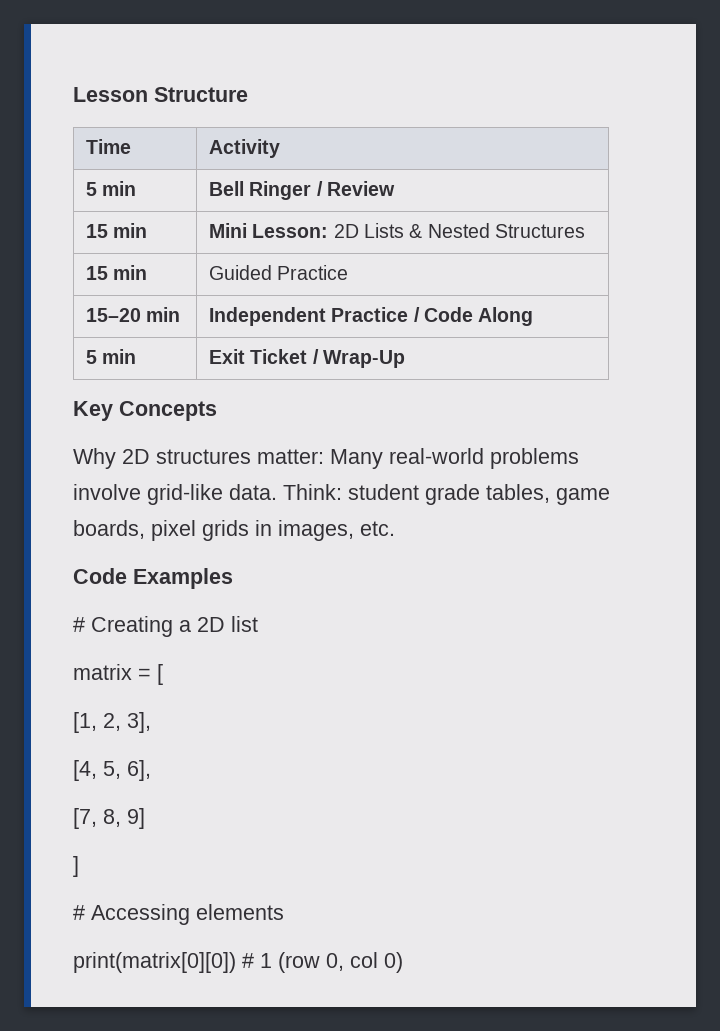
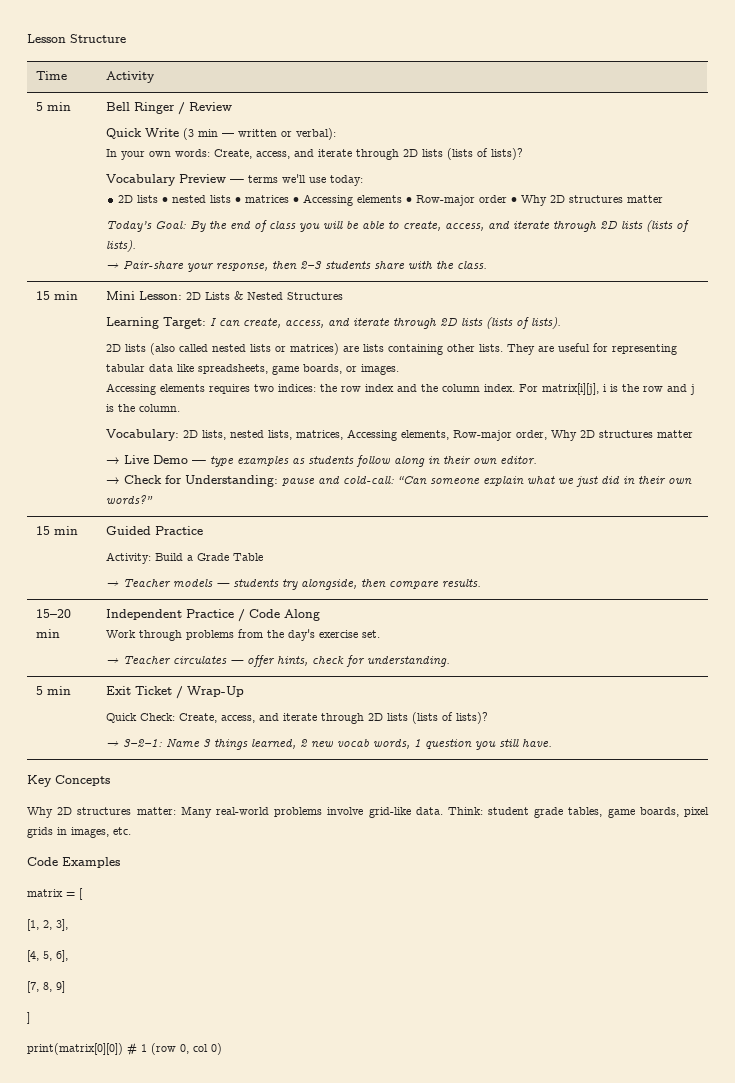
+ Quick Write (3 min — written or verbal):
+ In your own words: Create, access, and iterate through 2D lists (lists of lists)?
+ Vocabulary Preview — terms we'll use today:
+ 2D lists • nested lists • matrices • Accessing elements • Row-major order • Why 2D structures matter
+ Today’s Goal: By the end of class you will be able to create, access, and iterate through 2D lists (lists of lists).
+ → Pair-share your response, then 2–3 students share with the class.
+ Learning Target: I can create, access, and iterate through 2D lists (lists of lists).
+ 2D lists (also called nested lists or matrices) are lists containing other lists. They are useful for representing tabular data like spreadsheets, game boards, or images.
+ Accessing elements requires two indices: the row index and the column index. For matrix[i][j], i is the row and j is the column.
+ Vocabulary: 2D lists, nested lists, matrices, Accessing elements, Row-major order, Why 2D structures matter
+ → Live Demo — type examples as students follow along in their own editor.
+ → Check for Understanding: pause and cold-call: “Can someone explain what we just did in their own words?”
  15 min | Guided Practice
+ Activity: Build a Grade Table
+ → Teacher models — students try alongside, then compare results.
  15–20 min | Independent Practice / Code Along
+ Work through problems from the day's exercise set.
+ → Teacher circulates — offer hints, check for understanding.
  5 min | Exit Ticket / Wrap-Up
+ Quick Check: Create, access, and iterate through 2D lists (lists of lists)?
+ → 3–2–1: Name 3 things learned, 2 new vocab words, 1 question you still have.
- # Creating a 2D list
- # Accessing elements

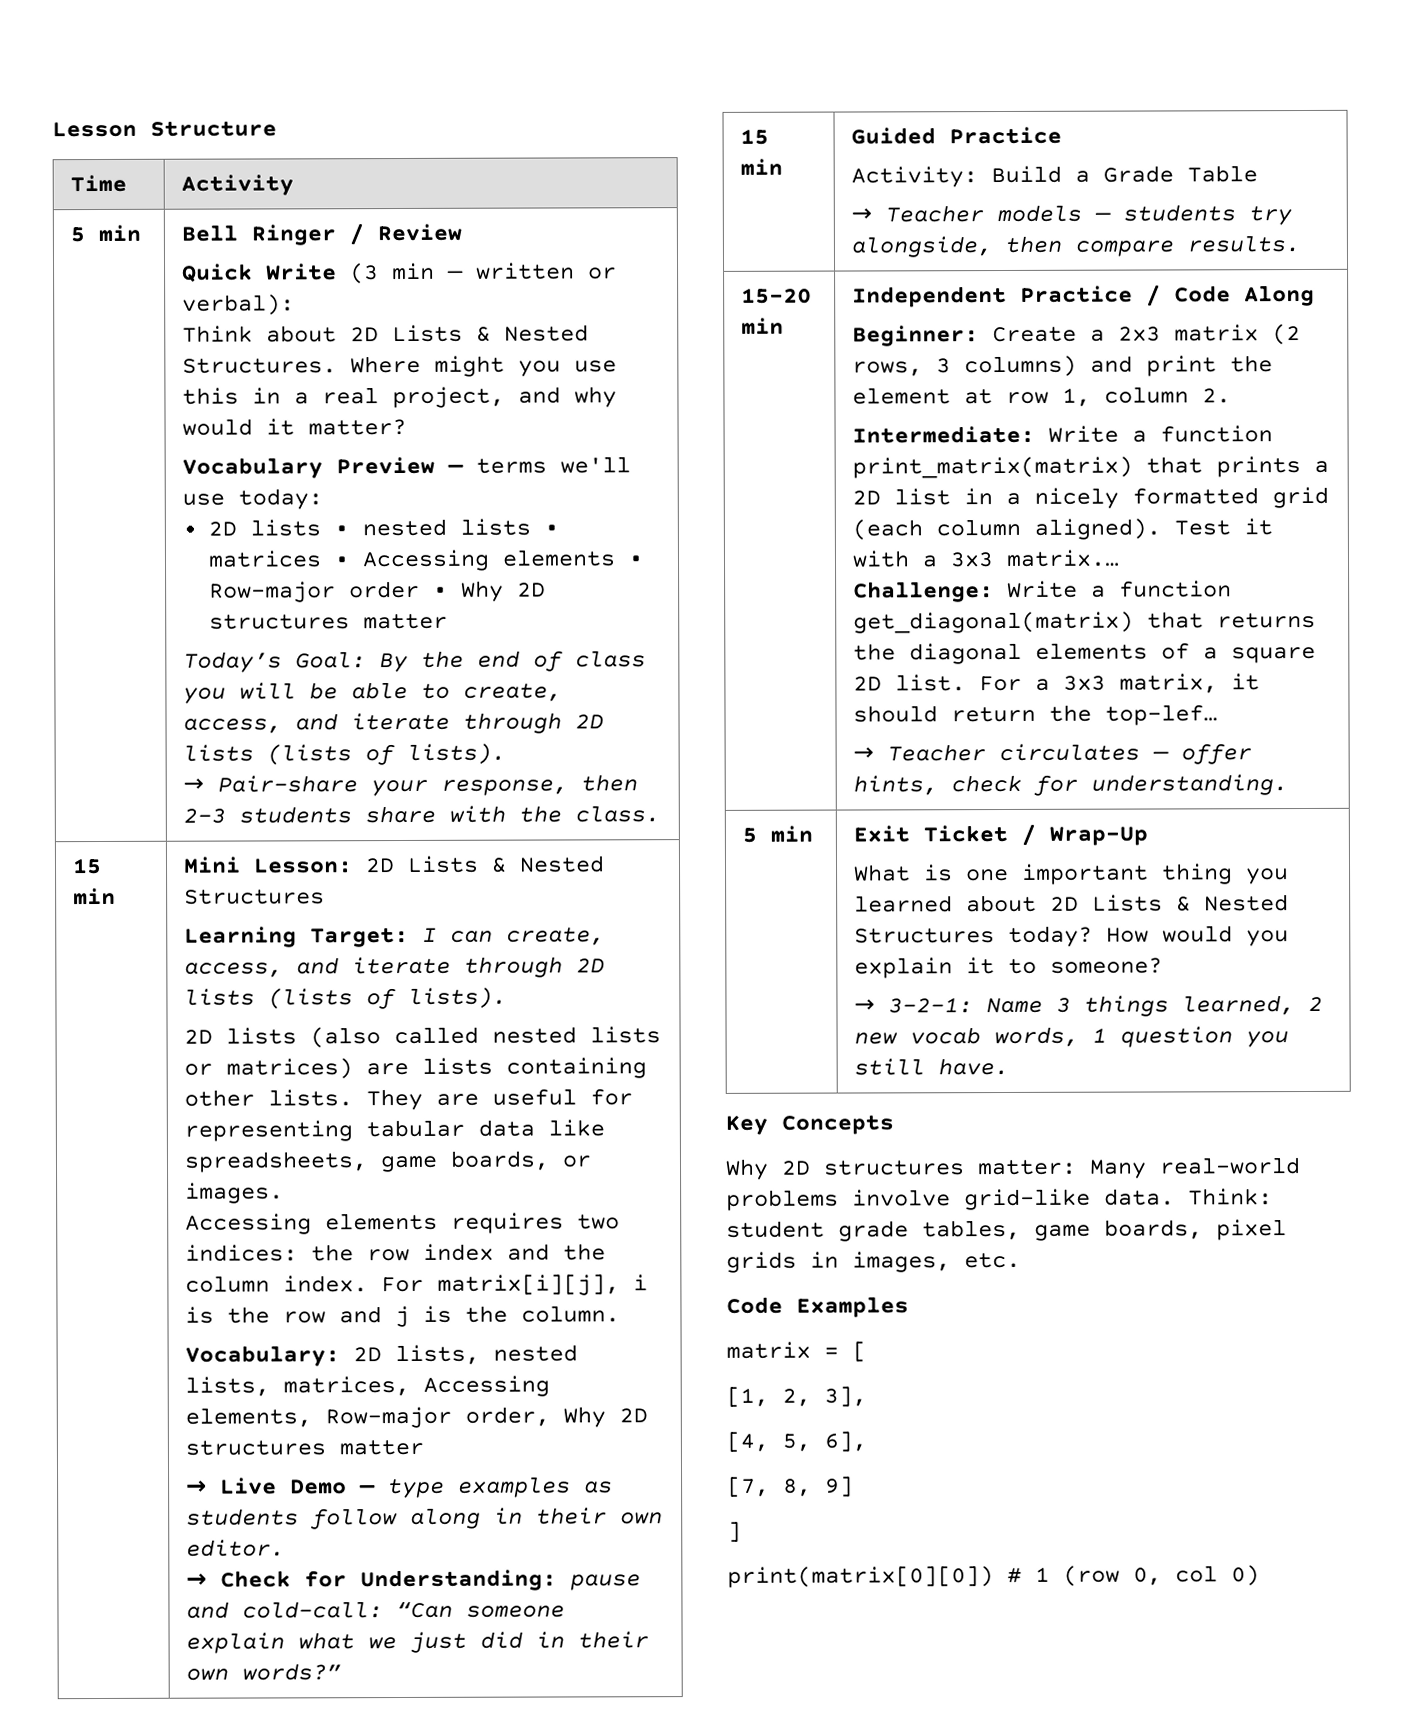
- In your own words: Create, access, and iterate through 2D lists (lists of lists)?
+ Think about 2D Lists & Nested Structures. Where might you use this in a real project, and why would it matter?
- Work through problems from the day's exercise set.
+ Beginner: Create a 2x3 matrix (2 rows, 3 columns) and print the element at row 1, column 2.
+ Intermediate: Write a function print_matrix(matrix) that prints a 2D list in a nicely formatted grid (each column aligned). Test it with a 3x3 matrix.…
+ Challenge: Write a function get_diagonal(matrix) that returns the diagonal elements of a square 2D list. For a 3x3 matrix, it should return the top-lef…
- Quick Check: Create, access, and iterate through 2D lists (lists of lists)?
+ What is one important thing you learned about 2D Lists & Nested Structures today? How would you explain it to someone?

